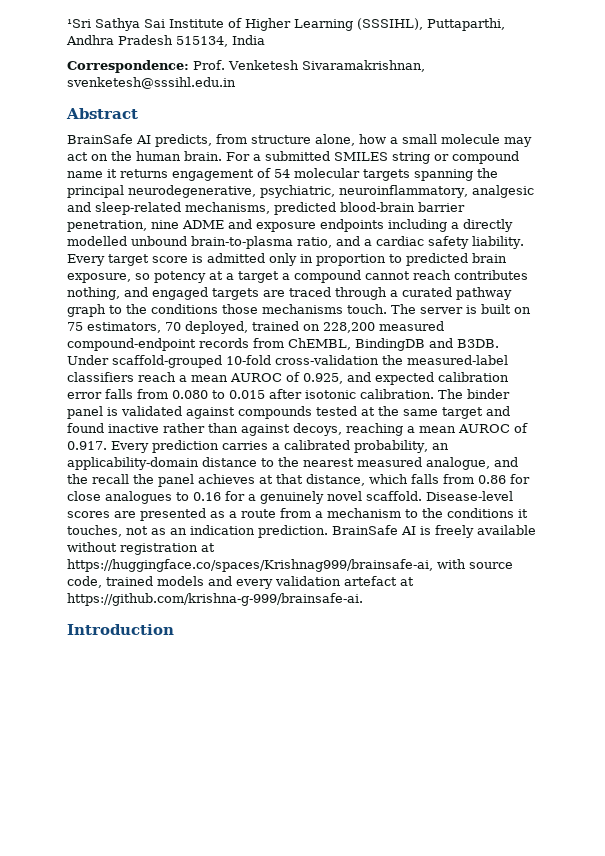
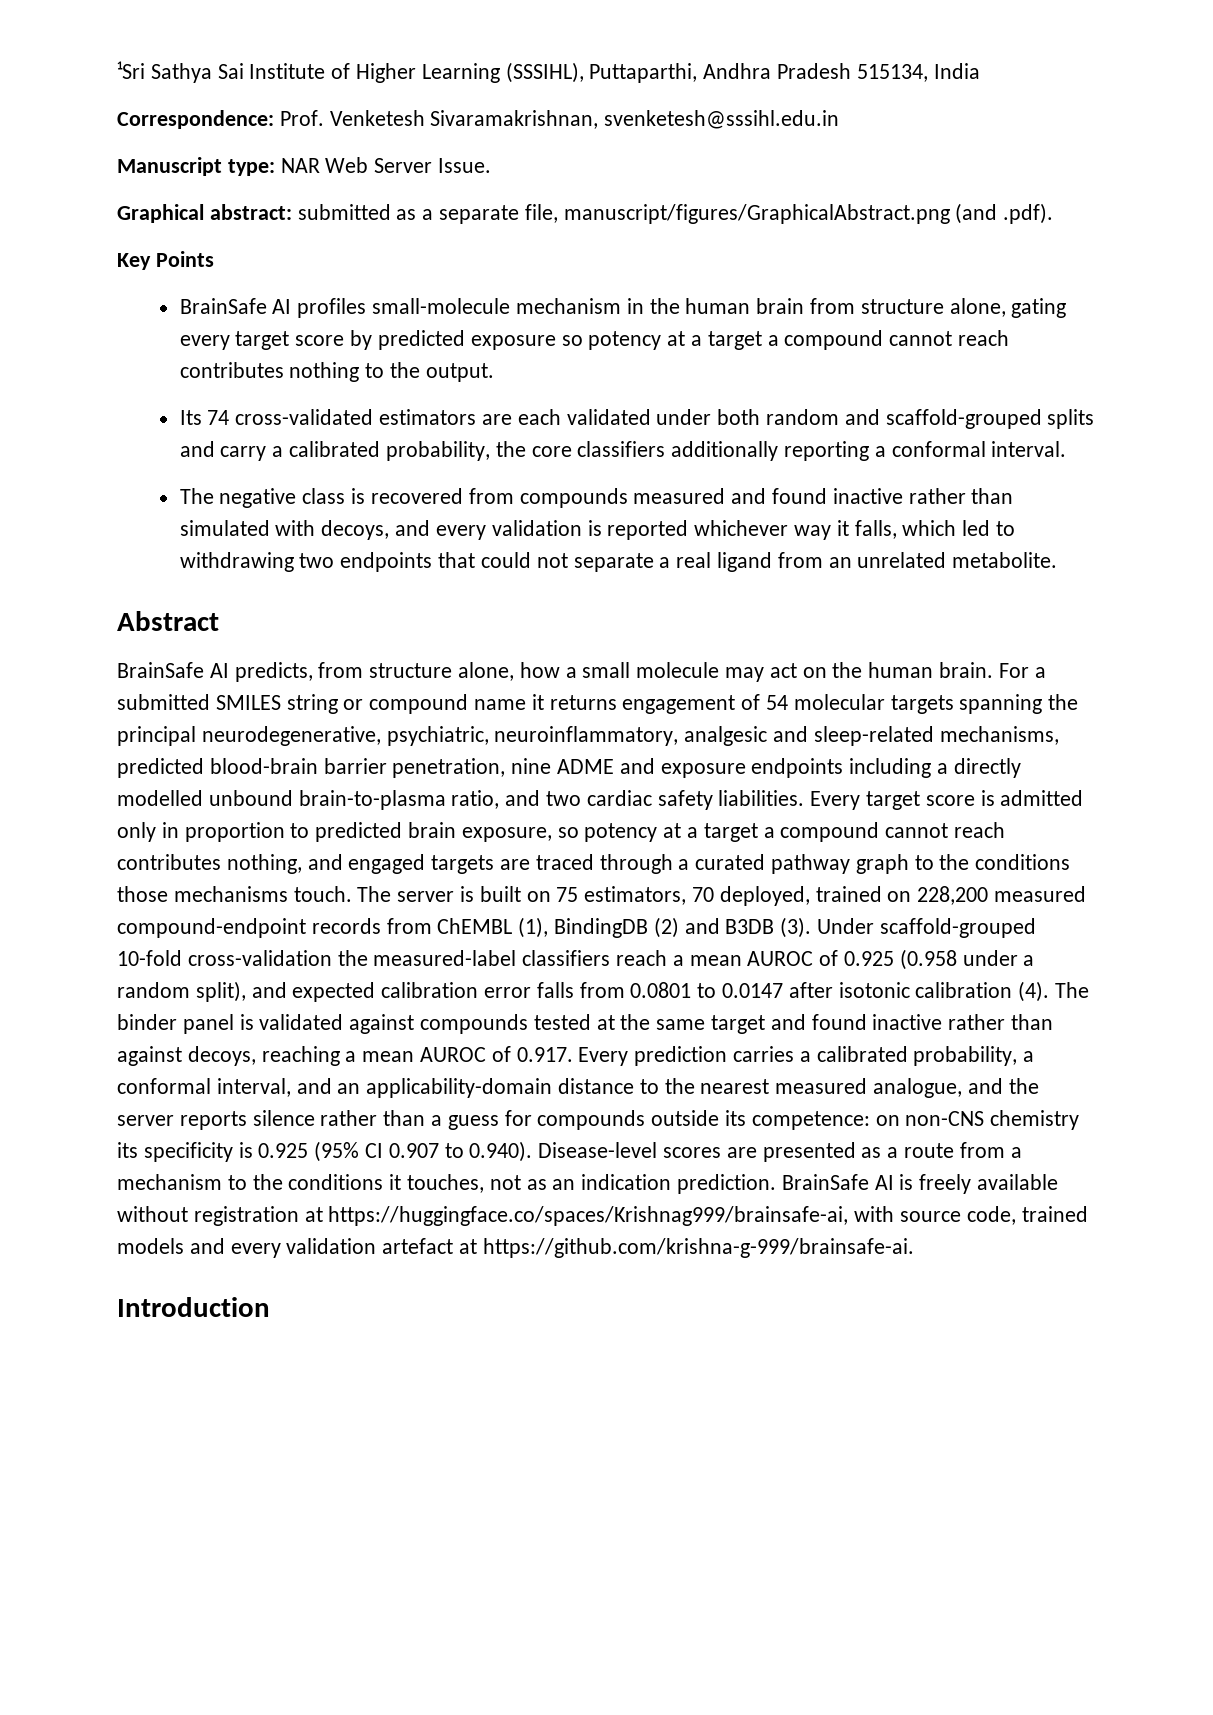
+ Manuscript type: NAR Web Server Issue.
+ Graphical abstract: submitted as a separate file, manuscript/figures/GraphicalAbstract.png (and .pdf).
+ Key Points
+ BrainSafe AI profiles small-molecule mechanism in the human brain from structure alone, gating every target score by predicted exposure so potency at a target a compound cannot reach contributes nothing to the output.
+ Its 74 cross-validated estimators are each validated under both random and scaffold-grouped splits and carry a calibrated probability, the core classifiers additionally reporting a conformal interval.
+ The negative class is recovered from compounds measured and found inactive rather than simulated with decoys, and every validation is reported whichever way it falls, which led to withdrawing two endpoints that could not separate a real ligand from an unrelated metabolite.
- For a submitted SMILES string or compound name it returns engagement of 54 molecular targets spanning the principal neurodegenerative, psychiatric, neuroinflammatory, analgesic and sleep-related mechanisms, predicted blood-brain barrier penetration, nine ADME and exposure endpoints including a directly modelled unbound brain-to-plasma ratio, and a cardiac safety liability.
+ For a submitted SMILES string or compound name it returns engagement of 54 molecular targets spanning the principal neurodegenerative, psychiatric, neuroinflammatory, analgesic and sleep-related mechanisms, predicted blood-brain barrier penetration, nine ADME and exposure endpoints including a directly modelled unbound brain-to-plasma ratio, and two cardiac safety liabilities.
- The server is built on 75 estimators, 70 deployed, trained on 228,200 measured compound-endpoint records from ChEMBL, BindingDB and B3DB.
+ The server is built on 75 estimators, 70 deployed, trained on 228,200 measured compound-endpoint records from ChEMBL (1), BindingDB (2) and B3DB (3).
- Under scaffold-grouped 10-fold cross-validation the measured-label classifiers reach a mean AUROC of 0.925, and expected calibration error falls from 0.080 to 0.015 after isotonic calibration.
+ Under scaffold-grouped 10-fold cross-validation the measured-label classifiers reach a mean AUROC of 0.925 (0.958 under a random split), and expected calibration error falls from 0.0801 to 0.0147 after isotonic calibration (4).
- The binder panel is validated against compounds tested at the same target and found inactive rather than against decoys, reaching a mean AUROC of 0.917. Every prediction carries a calibrated probability, an applicability-domain distance to the nearest measured analogue, and the recall the panel achieves at that distance, which falls from 0.86 for close analogues to 0.16 for a genuinely novel scaffold. Disease-level scores are presented as a route from a mechanism to the conditions it touches, not as an indication prediction.
+ The binder panel is validated against compounds tested at the same target and found inactive rather than against decoys, reaching a mean AUROC of 0.917. Every prediction carries a calibrated probability, a conformal interval, and an applicability-domain distance to the nearest measured analogue, and the server reports silence rather than a guess for compounds outside its competence: on non-CNS chemistry its specificity is 0.925 (95% CI 0.907 to 0.940). Disease-level scores are presented as a route from a mechanism to the conditions it touches, not as an indication prediction.

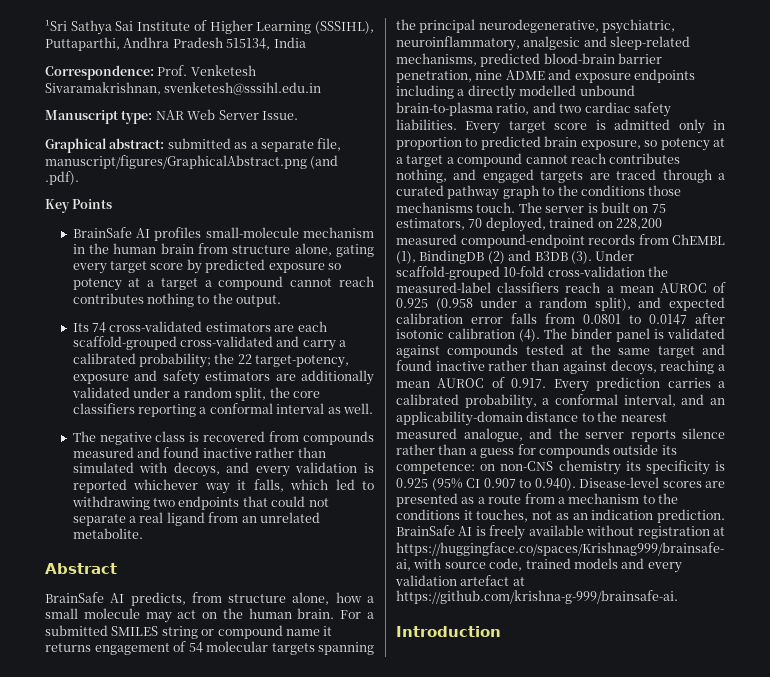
- Its 74 cross-validated estimators are each validated under both random and scaffold-grouped splits and carry a calibrated probability, the core classifiers additionally reporting a conformal interval.
+ Its 74 cross-validated estimators are each scaffold-grouped cross-validated and carry a calibrated probability; the 22 target-potency, exposure and safety estimators are additionally validated under a random split, the core classifiers reporting a conformal interval as well.

